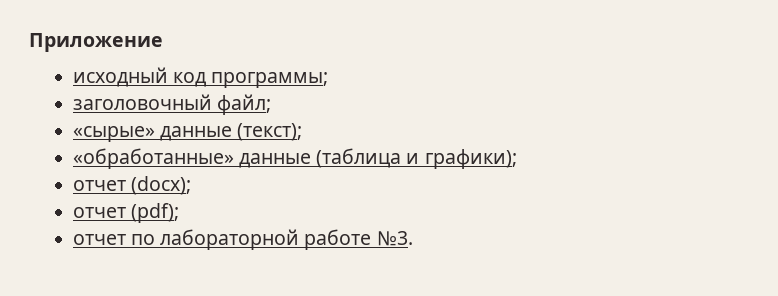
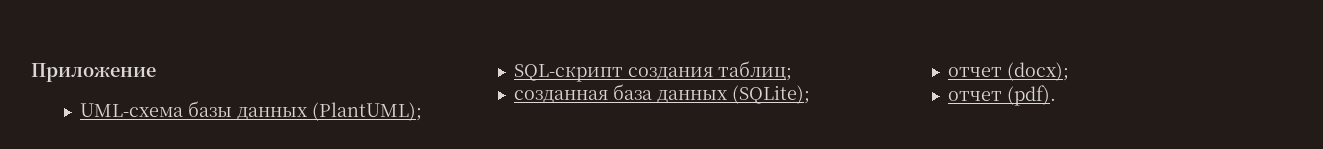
- исходный код программы;
- заголовочный файл;
- «сырые» данные (текст);
- «обработанные» данные (таблица и графики);
+ UML-схема базы данных (PlantUML);
+ SQL-скрипт создания таблиц;
+ созданная база данных (SQLite);
  отчет (docx);
- отчет (pdf);
- отчет по лабораторной работе №3.
+ отчет (pdf).

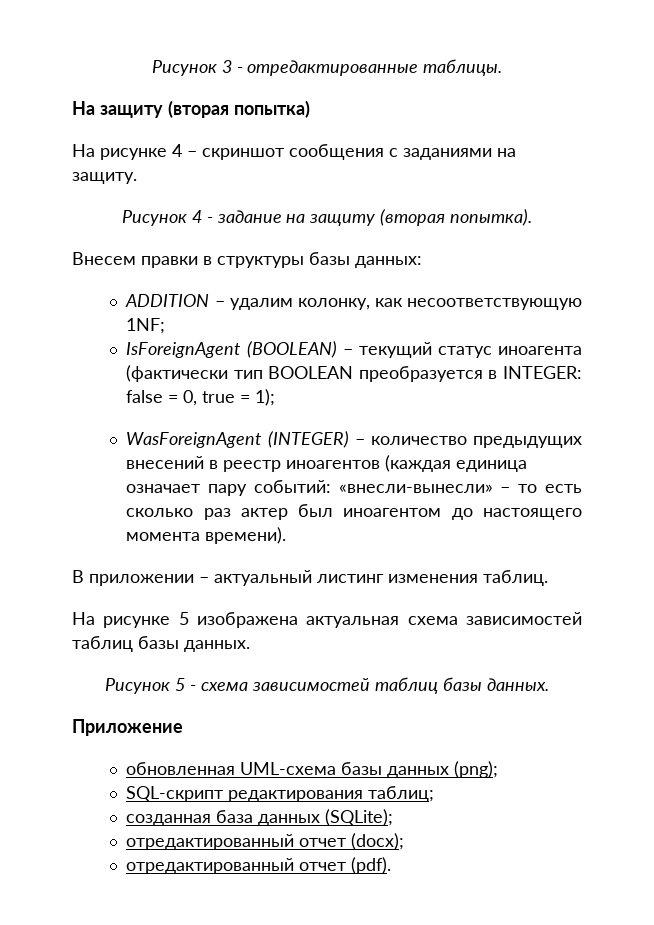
+ Рисунок 3 - отредактированные таблицы.
+ На защиту (вторая попытка)
+ На рисунке 4 – скриншот сообщения с заданиями на защиту.
+ Рисунок 4 - задание на защиту (вторая попытка).
+ Внесем правки в структуры базы данных:
+ ADDITION – удалим колонку, как несоответствующую 1NF;
+ IsForeignAgent (BOOLEAN) – текущий статус иноагента (фактически тип BOOLEAN преобразуется в INTEGER: false = 0, true = 1);
+ WasForeignAgent (INTEGER) – количество предыдущих внесений в реестр иноагентов (каждая единица означает пару событий: «внесли-вынесли» – то есть сколько раз актер был иноагентом до настоящего момента времени).
+ В приложении – актуальный листинг изменения таблиц.
+ На рисунке 5 изображена актуальная схема зависимостей таблиц базы данных.
+ Рисунок 5 - схема зависимостей таблиц базы данных.
- UML-схема базы данных (PlantUML);
+ обновленная UML-схема базы данных (png);
- SQL-скрипт создания таблиц;
+ SQL-скрипт редактирования таблиц;
- отчет (docx);
+ отредактированный отчет (docx);
- отчет (pdf).
+ отредактированный отчет (pdf).

